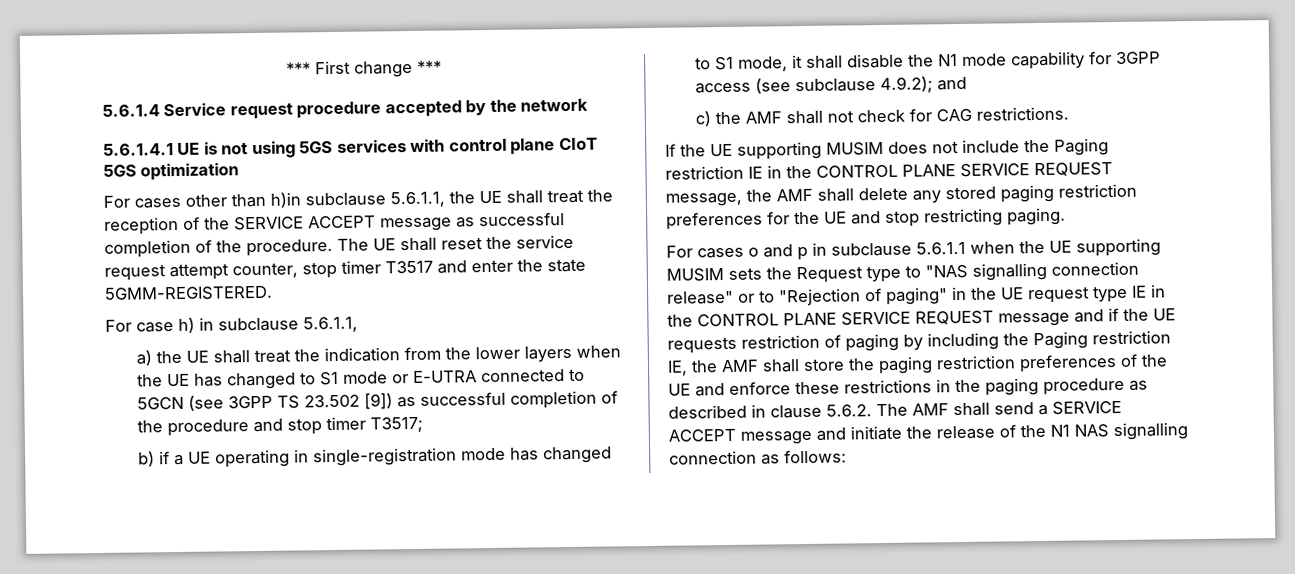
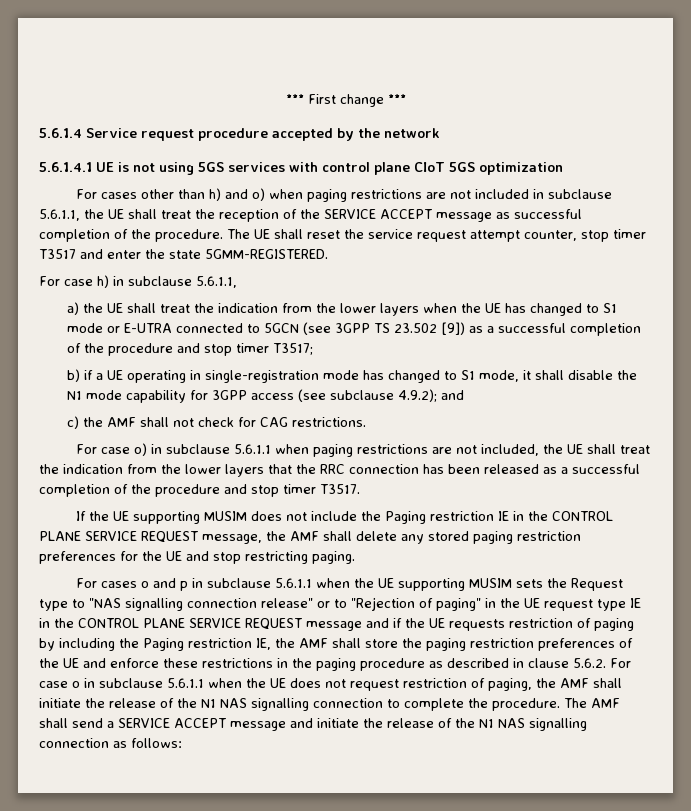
- For cases other than h)in subclause 5.6.1.1, the UE shall treat the reception of the SERVICE ACCEPT message as successful completion of the procedure.
+ For cases other than h) and o) when paging restrictions are not included in subclause 5.6.1.1, the UE shall treat the reception of the SERVICE ACCEPT message as successful completion of the procedure.
- a) the UE shall treat the indication from the lower layers when the UE has changed to S1 mode or E-UTRA connected to 5GCN (see 3GPP TS 23.502 [9]) as successful completion of the procedure and stop timer T3517;
+ a) the UE shall treat the indication from the lower layers when the UE has changed to S1 mode or E-UTRA connected to 5GCN (see 3GPP TS 23.502 [9]) as a successful completion of the procedure and stop timer T3517;
+ For case o) in subclause 5.6.1.1 when paging restrictions are not included, the UE shall treat the indication from the lower layers that the RRC connection has been released as a successful completion of the procedure and stop timer T3517.
- For cases o and p in subclause 5.6.1.1 when the UE supporting MUSIM sets the Request type to "NAS signalling connection release" or to "Rejection of paging" in the UE request type IE in the CONTROL PLANE SERVICE REQUEST message and if the UE requests restriction of paging by including the Paging restriction IE, the AMF shall store the paging restriction preferences of the UE and enforce these restrictions in the paging procedure as described in clause 5.6.2. The AMF shall send a SERVICE ACCEPT message and initiate the release of the N1 NAS signalling connection as follows:
+ For cases o and p in subclause 5.6.1.1 when the UE supporting MUSIM sets the Request type to "NAS signalling connection release" or to "Rejection of paging" in the UE request type IE in the CONTROL PLANE SERVICE REQUEST message and if the UE requests restriction of paging by including the Paging restriction IE, the AMF shall store the paging restriction preferences of the UE and enforce these restrictions in the paging procedure as described in clause 5.6.2. For case o in subclause 5.6.1.1 when the UE does not request restriction of paging, the AMF shall initiate the release of the N1 NAS signalling connection to complete the procedure. The AMF shall send a SERVICE ACCEPT message and initiate the release of the N1 NAS signalling connection as follows:

